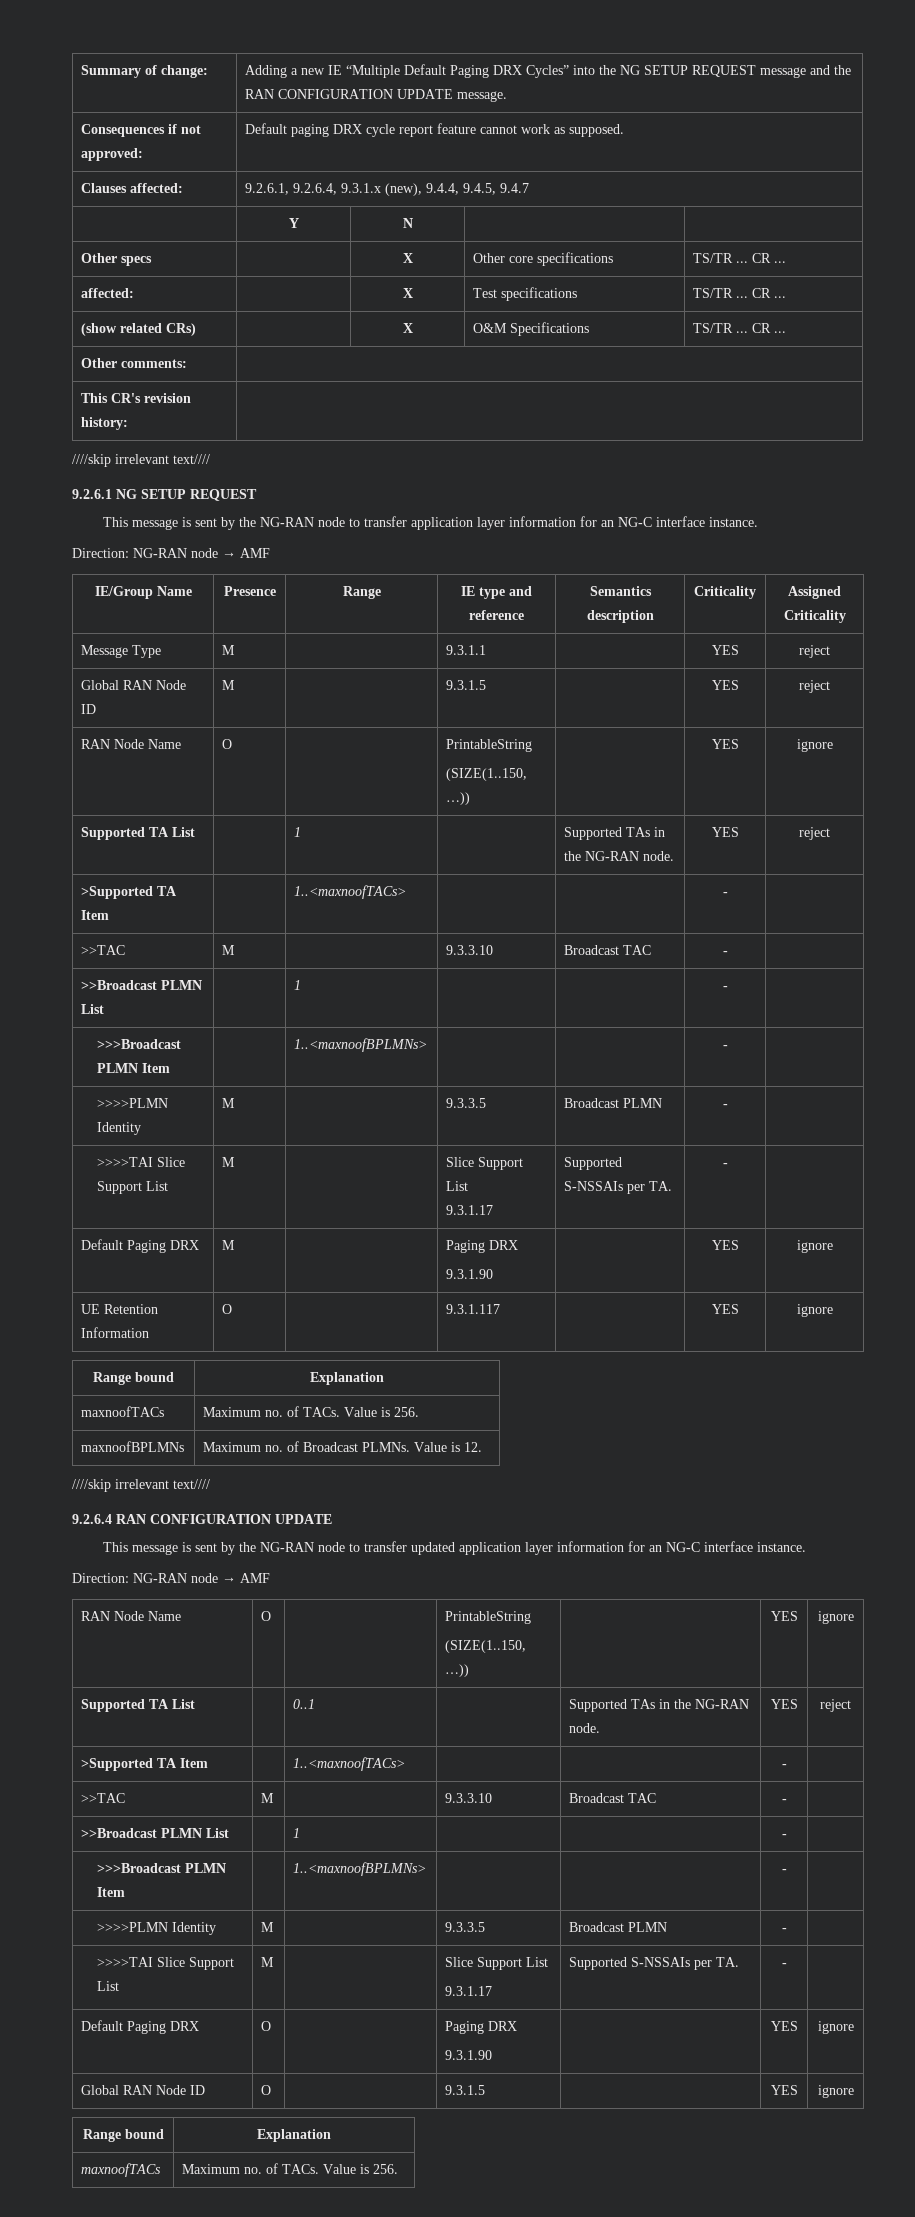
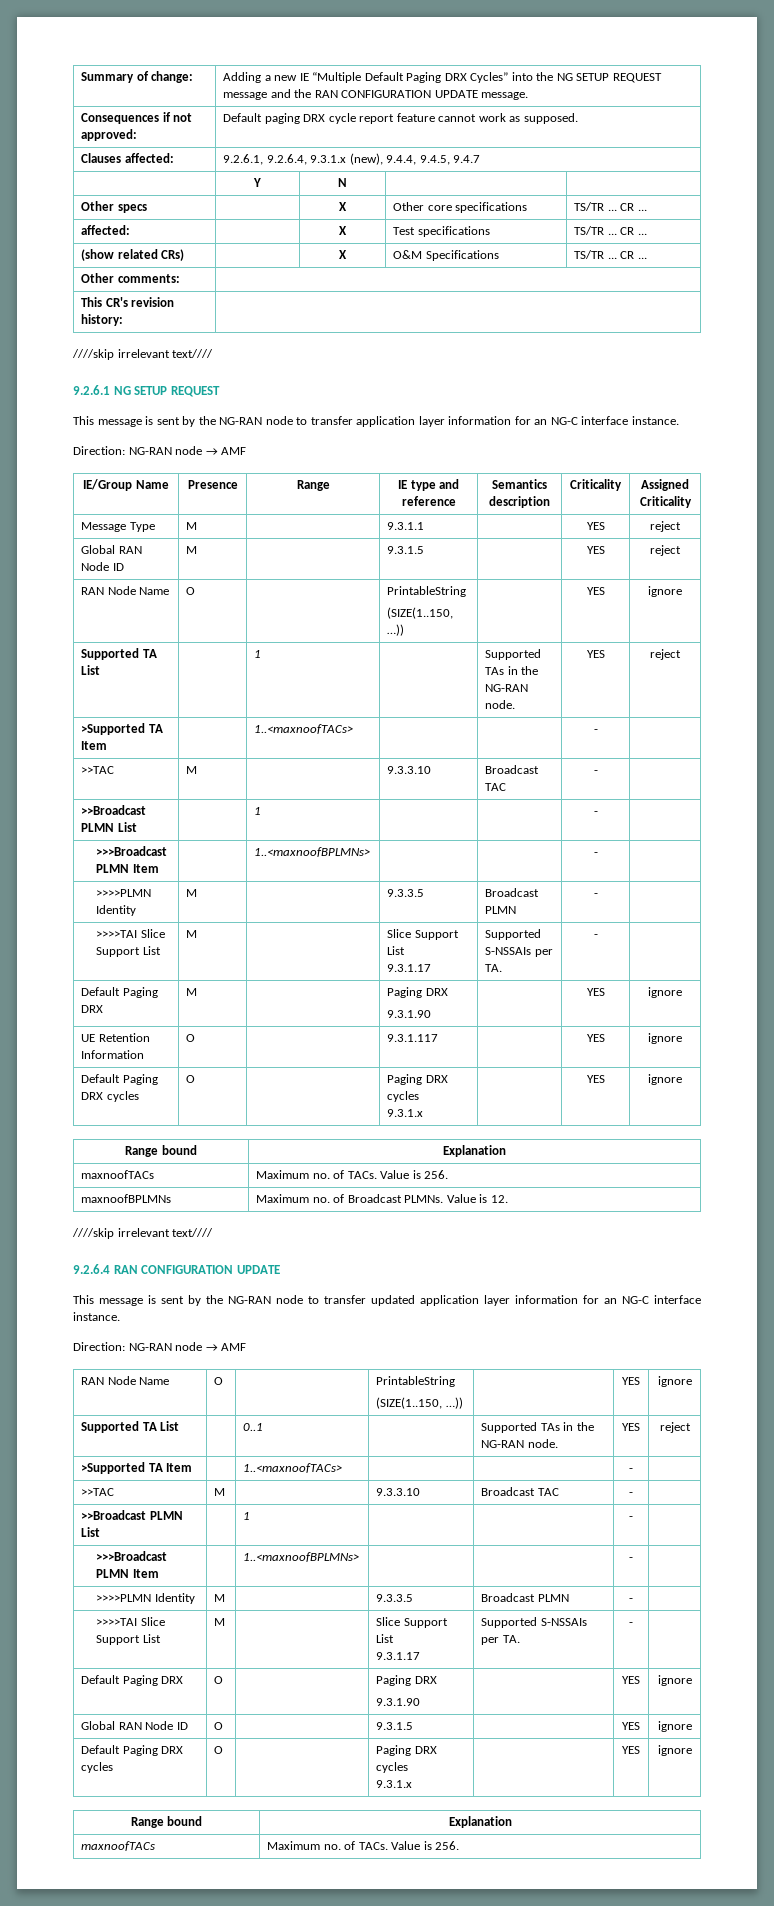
  UE Retention Information | O | | 9.3.1.117 | | YES | ignore
+ Default Paging DRX cycles | O | | Paging DRX cycles
+ 9.3.1.x | | YES | ignore
  Global RAN Node ID | O | | 9.3.1.5 | | YES | ignore
+ Default Paging DRX cycles | O | | Paging DRX cycles
+ 9.3.1.x | | YES | ignore

